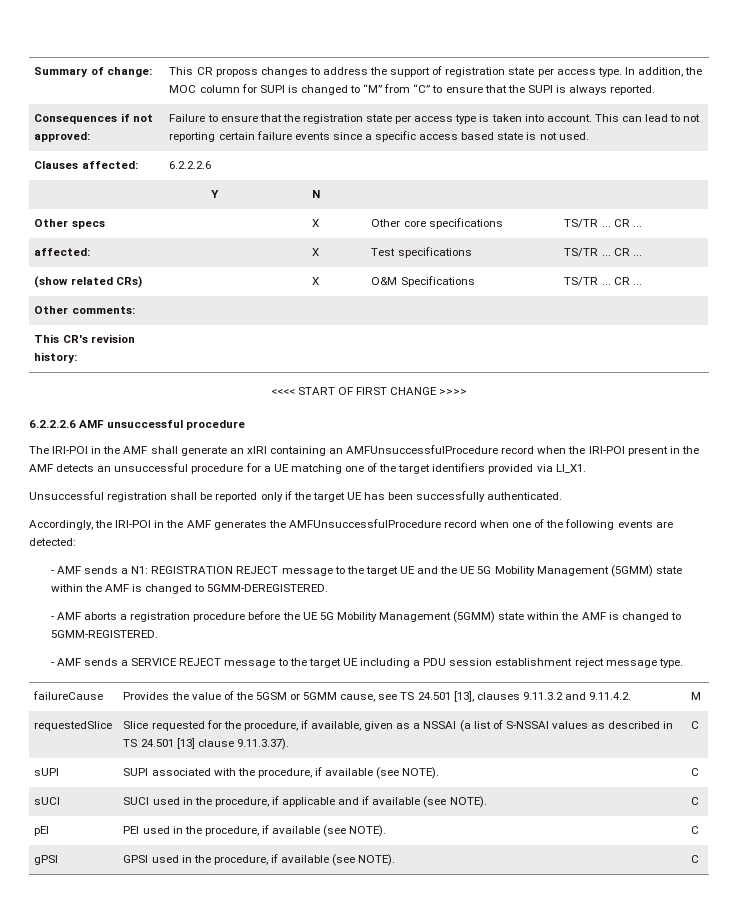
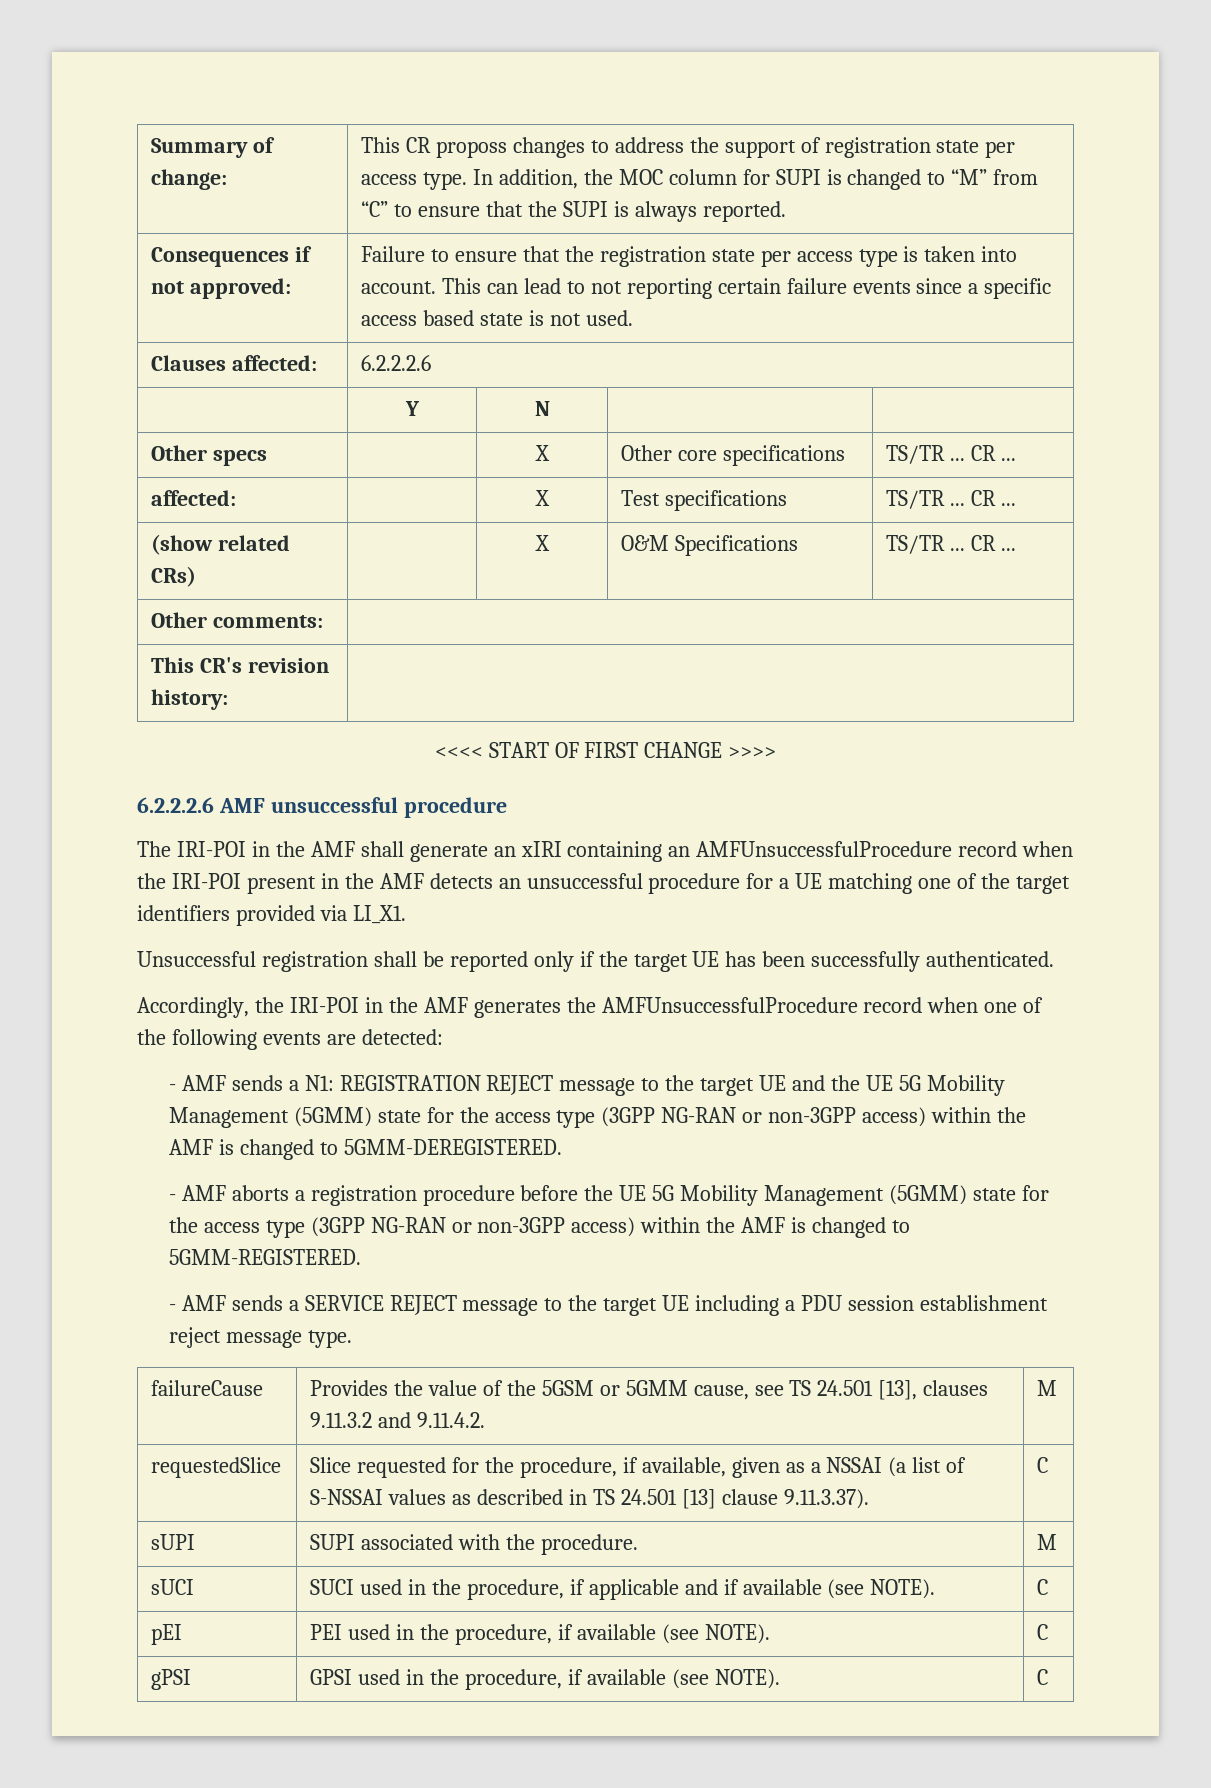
- - AMF sends a N1: REGISTRATION REJECT message to the target UE and the UE 5G Mobility Management (5GMM) state within the AMF is changed to 5GMM-DEREGISTERED.
+ - AMF sends a N1: REGISTRATION REJECT message to the target UE and the UE 5G Mobility Management (5GMM) state for the access type (3GPP NG-RAN or non-3GPP access) within the AMF is changed to 5GMM-DEREGISTERED.
- - AMF aborts a registration procedure before the UE 5G Mobility Management (5GMM) state within the AMF is changed to 5GMM-REGISTERED.
+ - AMF aborts a registration procedure before the UE 5G Mobility Management (5GMM) state for the access type (3GPP NG-RAN or non-3GPP access) within the AMF is changed to 5GMM-REGISTERED.
- sUPI | SUPI associated with the procedure, if available (see NOTE). | C
+ sUPI | SUPI associated with the procedure. | M

